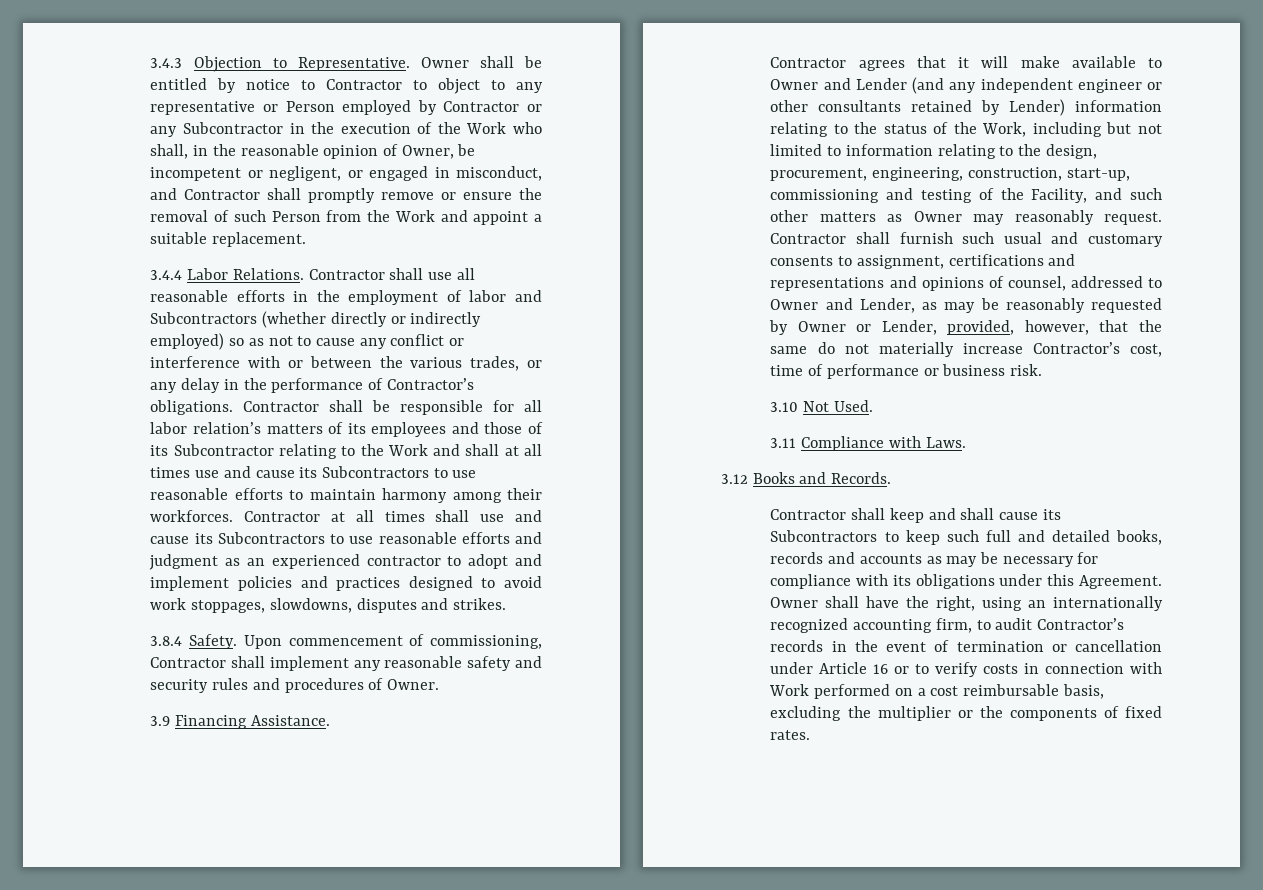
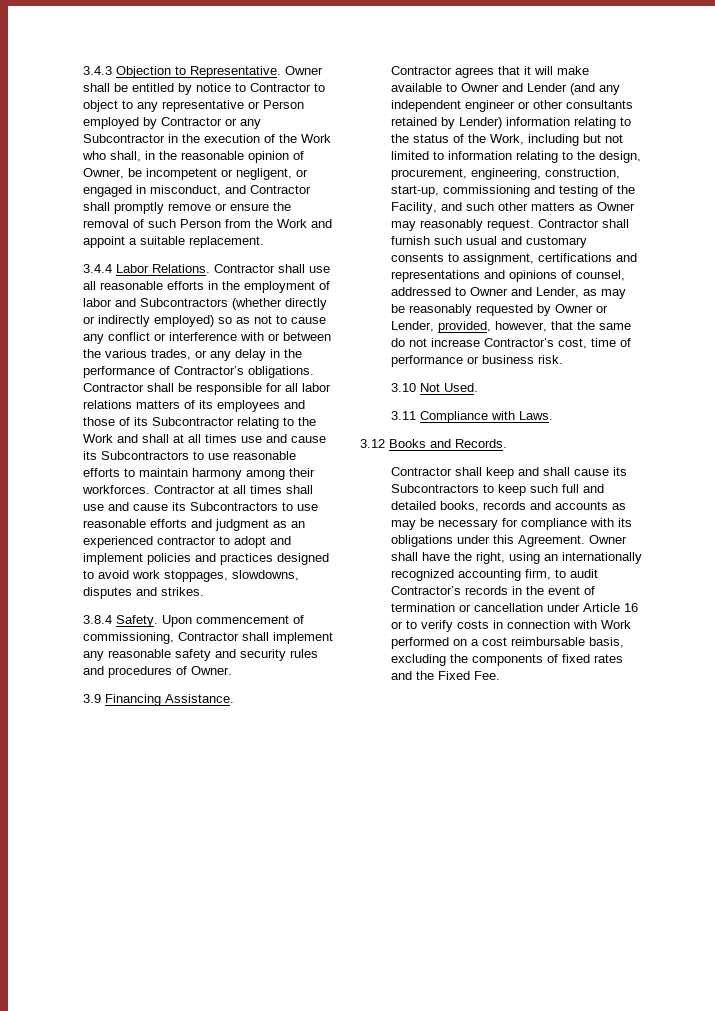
- Contractor shall be responsible for all labor relation’s matters of its employees and those of its Subcontractor relating to the Work and shall at all times use and cause its Subcontractors to use reasonable efforts to maintain harmony among their workforces.
+ Contractor shall be responsible for all labor relations matters of its employees and those of its Subcontractor relating to the Work and shall at all times use and cause its Subcontractors to use reasonable efforts to maintain harmony among their workforces.
- Contractor shall furnish such usual and customary consents to assignment, certifications and representations and opinions of counsel, addressed to Owner and Lender, as may be reasonably requested by Owner or Lender, provided, however, that the same do not materially increase Contractor’s cost, time of performance or business risk.
+ Contractor shall furnish such usual and customary consents to assignment, certifications and representations and opinions of counsel, addressed to Owner and Lender, as may be reasonably requested by Owner or Lender, provided, however, that the same do not increase Contractor’s cost, time of performance or business risk.
- Owner shall have the right, using an internationally recognized accounting firm, to audit Contractor’s records in the event of termination or cancellation under Article 16 or to verify costs in connection with Work performed on a cost reimbursable basis, excluding the multiplier or the components of fixed rates.
+ Owner shall have the right, using an internationally recognized accounting firm, to audit Contractor’s records in the event of termination or cancellation under Article 16 or to verify costs in connection with Work performed on a cost reimbursable basis, excluding the components of fixed rates and the Fixed Fee.

